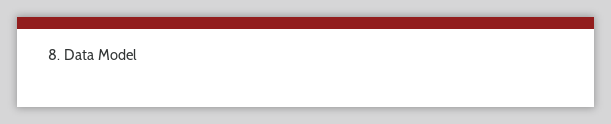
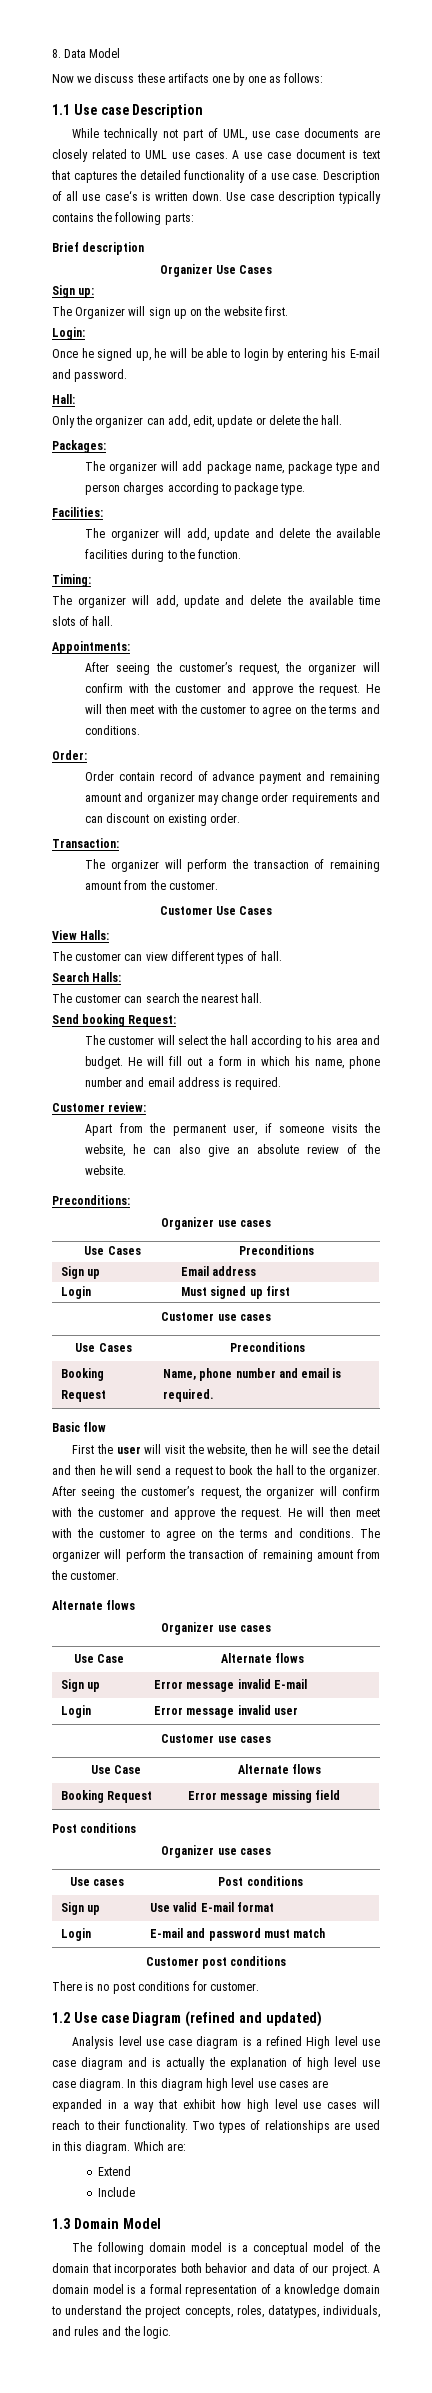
+ Now we discuss these artifacts one by one as follows:
+ 1.1 Use case Description
+ While technically not part of UML, use case documents are closely related to UML use cases. A use case document is text that captures the detailed functionality of a use case. Description of all use case‘s is written down. Use case description typically contains the following parts:
+ Brief description
+ Organizer Use Cases
+ Sign up:
+ The Organizer will sign up on the website first.
+ Login:
+ Once he signed up, he will be able to login by entering his E-mail and password.
+ Hall:
+ Only the organizer can add, edit, update or delete the hall.
+ Packages:
+ The organizer will add package name, package type and person charges according to package type.
+ Facilities:
+ The organizer will add, update and delete the available facilities during to the function.
+ Timing:
+ The organizer will add, update and delete the available time slots of hall.
+ Appointments:
+ After seeing the customer’s request, the organizer will confirm with the customer and approve the request. He will then meet with the customer to agree on the terms and conditions.
+ Order:
+ Order contain record of advance payment and remaining amount and organizer may change order requirements and can discount on existing order.
+ Transaction:
+ The organizer will perform the transaction of remaining amount from the customer.
+ Customer Use Cases
+ View Halls:
+ The customer can view different types of hall.
+ Search Halls:
+ The customer can search the nearest hall.
+ Send booking Request:
+ The customer will select the hall according to his area and budget. He will fill out a form in which his name, phone number and email address is required.
+ Customer review:
+ Apart from the permanent user, if someone visits the website, he can also give an absolute review of the website.
+ Preconditions:
+ Organizer use cases
+ Use Cases | Preconditions
+ Sign up | Email address
+ Login | Must signed up first
+ Customer use cases
+ Use Cases | Preconditions
+ Booking Request | Name, phone number and email is required.
+ Basic flow
+ First the user will visit the website, then he will see the detail and then he will send a request to book the hall to the organizer. After seeing the customer’s request, the organizer will confirm with the customer and approve the request. He will then meet with the customer to agree on the terms and conditions. The organizer will perform the transaction of remaining amount from the customer.
+ Alternate flows
+ Organizer use cases
+ Use Case | Alternate flows
+ Sign up | Error message invalid E-mail
+ Login | Error message invalid user
+ Customer use cases
+ Use Case | Alternate flows
+ Booking Request | Error message missing field
+ Post conditions
+ Organizer use cases
+ Use cases | Post conditions
+ Sign up | Use valid E-mail format
+ Login | E-mail and password must match
+ Customer post conditions
+ There is no post conditions for customer.
+ 1.2 Use case Diagram (refined and updated)
+ Analysis level use case diagram is a refined High level use case diagram and is actually the explanation of high level use case diagram. In this diagram high level use cases are expanded in a way that exhibit how high level use cases will reach to their functionality. Two types of relationships are used in this diagram. Which are:
+ Extend
+ Include
+ 1.3 Domain Model
+ The following domain model is a conceptual model of the domain that incorporates both behavior and data of our project. A domain model is a formal representation of a knowledge domain to understand the project concepts, roles, datatypes, individuals, and rules and the logic.

